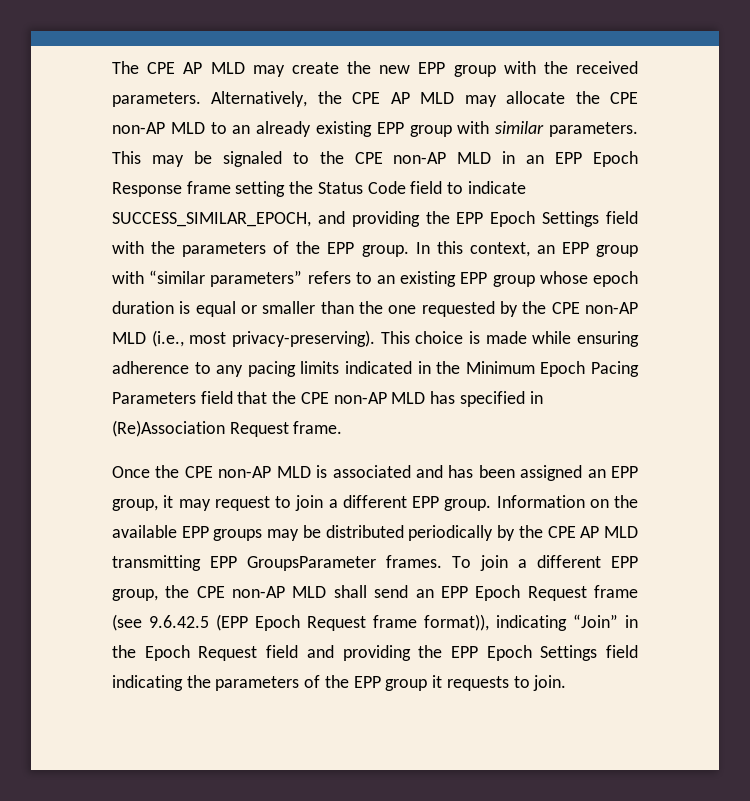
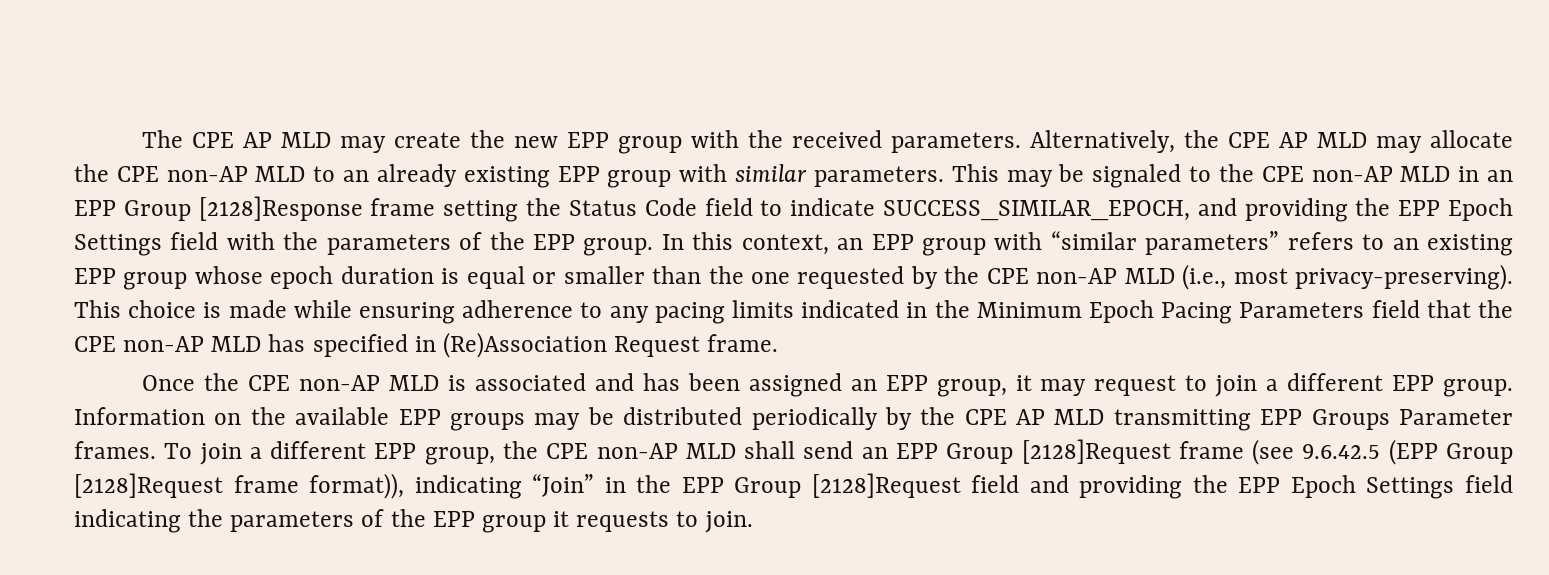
- This may be signaled to the CPE non-AP MLD in an EPP Epoch Response frame setting the Status Code field to indicate SUCCESS_SIMILAR_EPOCH, and providing the EPP Epoch Settings field with the parameters of the EPP group.
+ This may be signaled to the CPE non-AP MLD in an EPP Group [2128]Response frame setting the Status Code field to indicate SUCCESS_SIMILAR_EPOCH, and providing the EPP Epoch Settings field with the parameters of the EPP group.
- Information on the available EPP groups may be distributed periodically by the CPE AP MLD transmitting EPP GroupsParameter frames.
+ Information on the available EPP groups may be distributed periodically by the CPE AP MLD transmitting EPP Groups Parameter frames.
- To join a different EPP group, the CPE non-AP MLD shall send an EPP Epoch Request frame (see 9.6.42.5 (EPP Epoch Request frame format)), indicating “Join” in the Epoch Request field and providing the EPP Epoch Settings field indicating the parameters of the EPP group it requests to join.
+ To join a different EPP group, the CPE non-AP MLD shall send an EPP Group [2128]Request frame (see 9.6.42.5 (EPP Group [2128]Request frame format)), indicating “Join” in the EPP Group [2128]Request field and providing the EPP Epoch Settings field indicating the parameters of the EPP group it requests to join.

